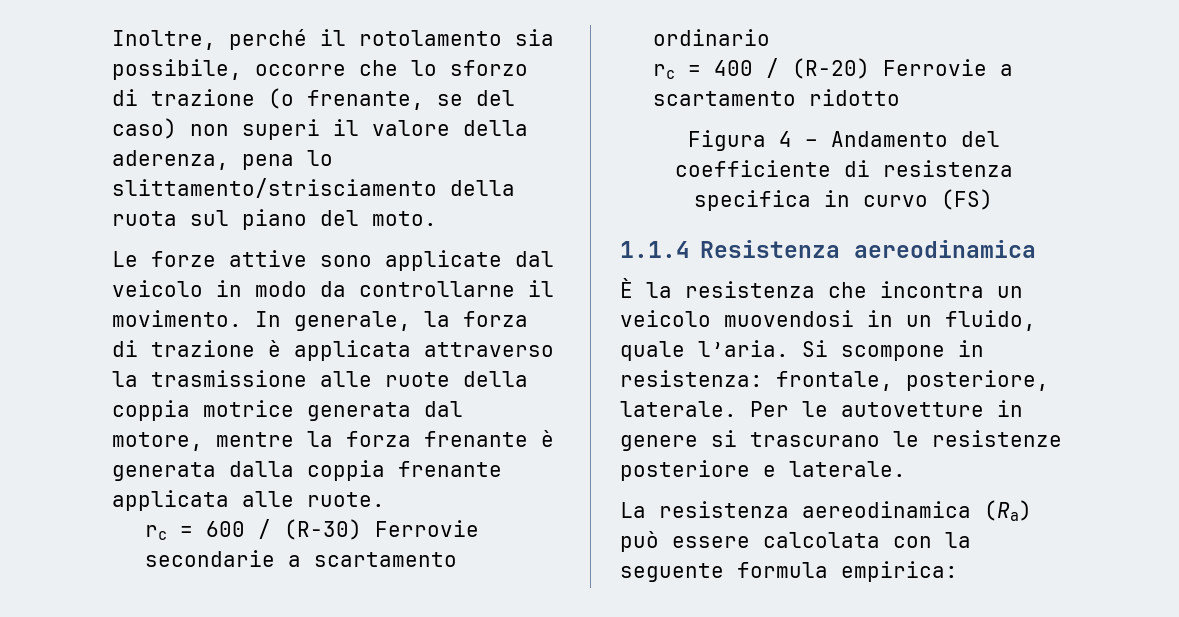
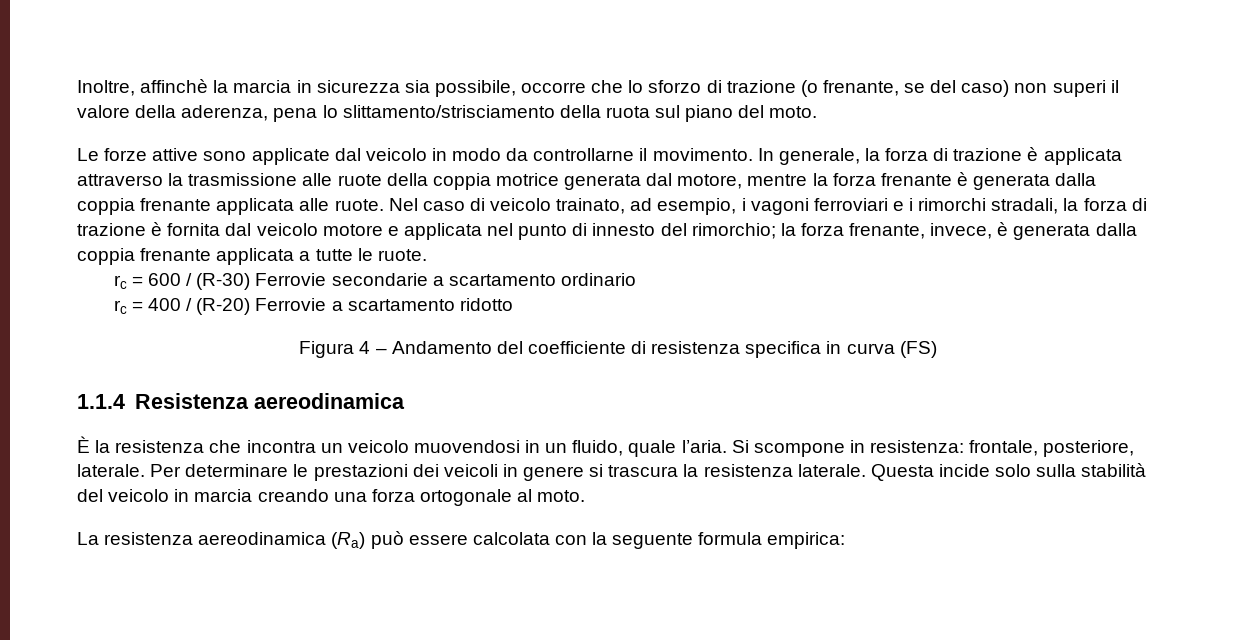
- Inoltre, perché il rotolamento sia possibile, occorre che lo sforzo di trazione (o frenante, se del caso) non superi il valore della aderenza, pena lo slittamento/strisciamento della ruota sul piano del moto.
+ Inoltre, affinchè la marcia in sicurezza sia possibile, occorre che lo sforzo di trazione (o frenante, se del caso) non superi il valore della aderenza, pena lo slittamento/strisciamento della ruota sul piano del moto.
+ Nel caso di veicolo trainato, ad esempio, i vagoni ferroviari e i rimorchi stradali, la forza di trazione è fornita dal veicolo motore e applicata nel punto di innesto del rimorchio; la forza frenante, invece, è generata dalla coppia frenante applicata a tutte le ruote.
- Figura 4 – Andamento del coefficiente di resistenza specifica in curvo (FS)
+ Figura 4 – Andamento del coefficiente di resistenza specifica in curva (FS)
- Per le autovetture in genere si trascurano le resistenze posteriore e laterale.
+ Per determinare le prestazioni dei veicoli in genere si trascura la resistenza laterale. Questa incide solo sulla stabilità del veicolo in marcia creando una forza ortogonale al moto.

